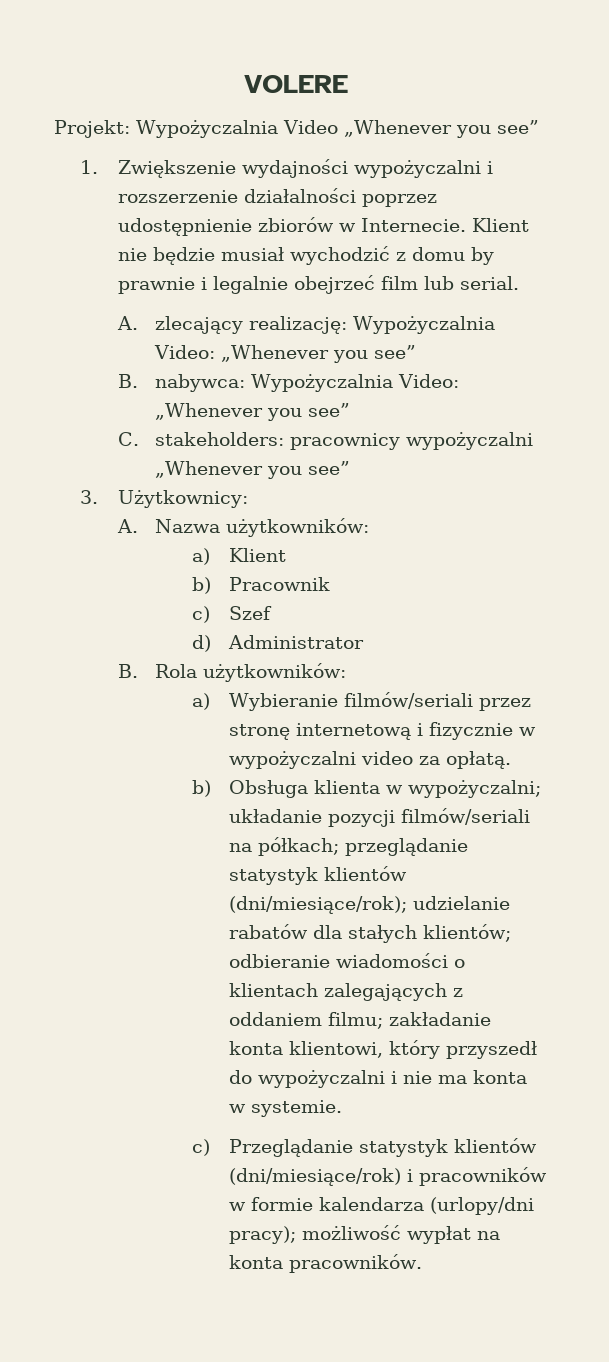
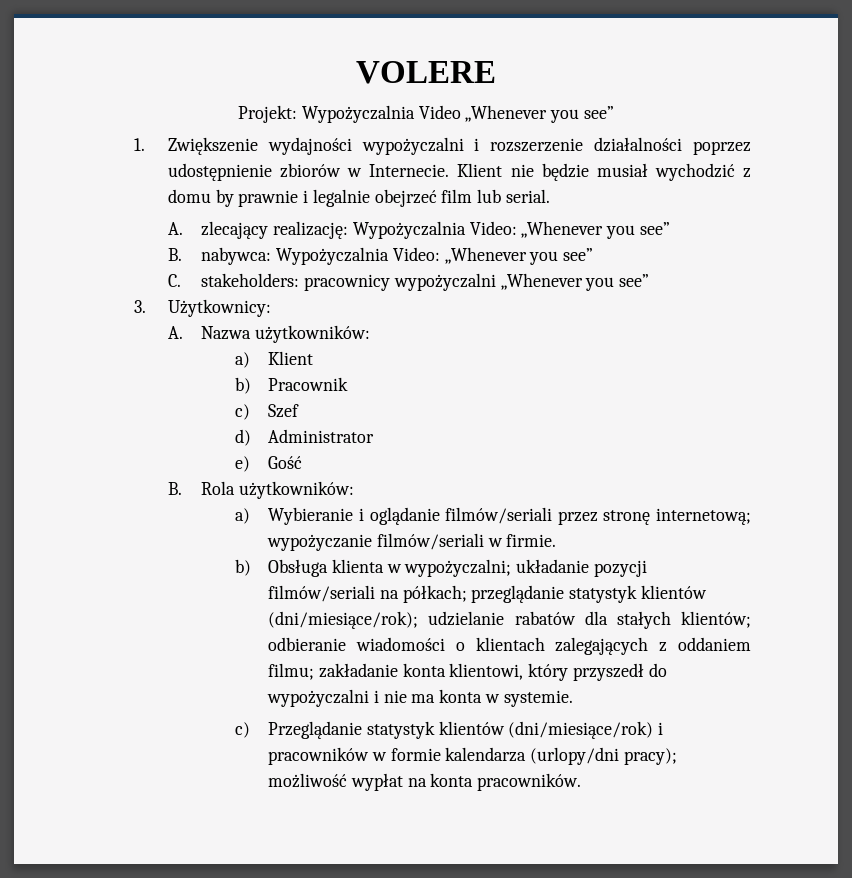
+ e) Gość
- a) Wybieranie filmów/seriali przez stronę internetową i fizycznie w wypożyczalni video za opłatą.
+ a) Wybieranie i oglądanie filmów/seriali przez stronę internetową; wypożyczanie filmów/seriali w firmie.

